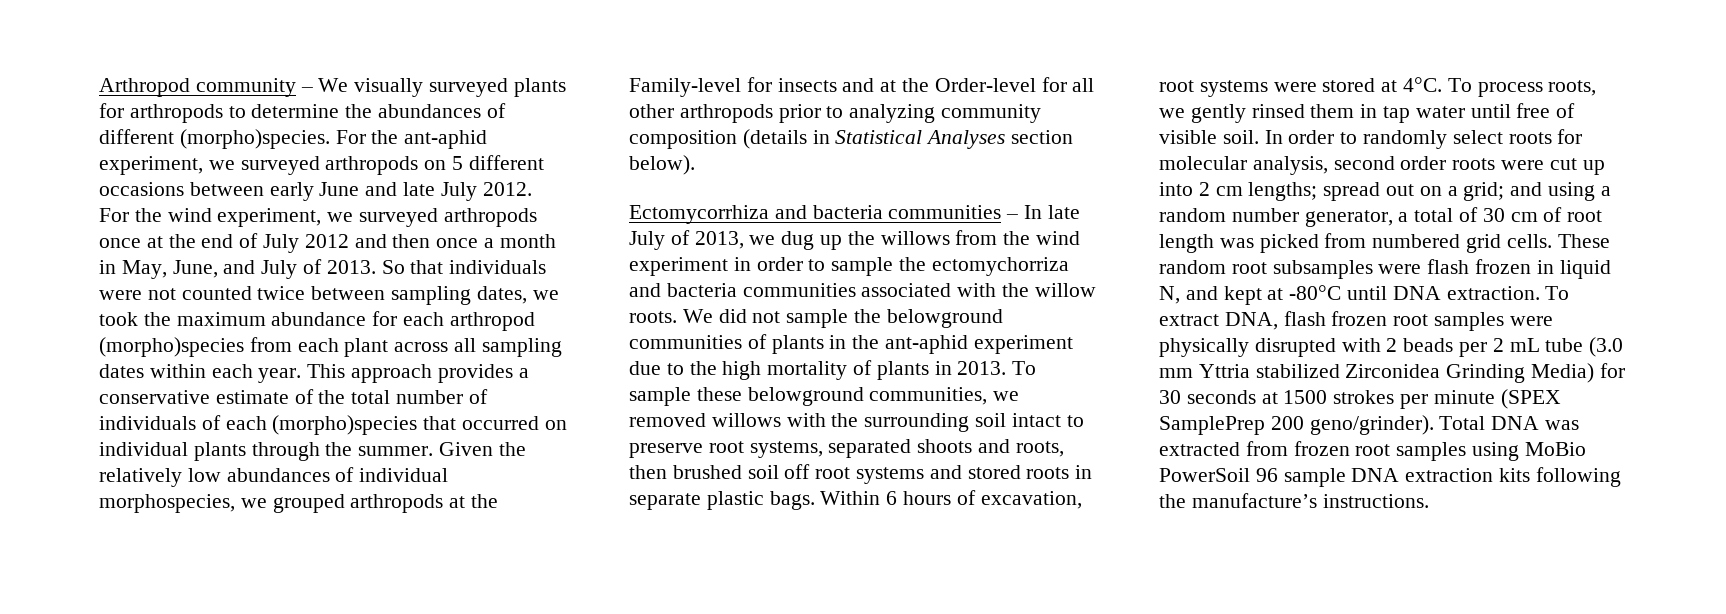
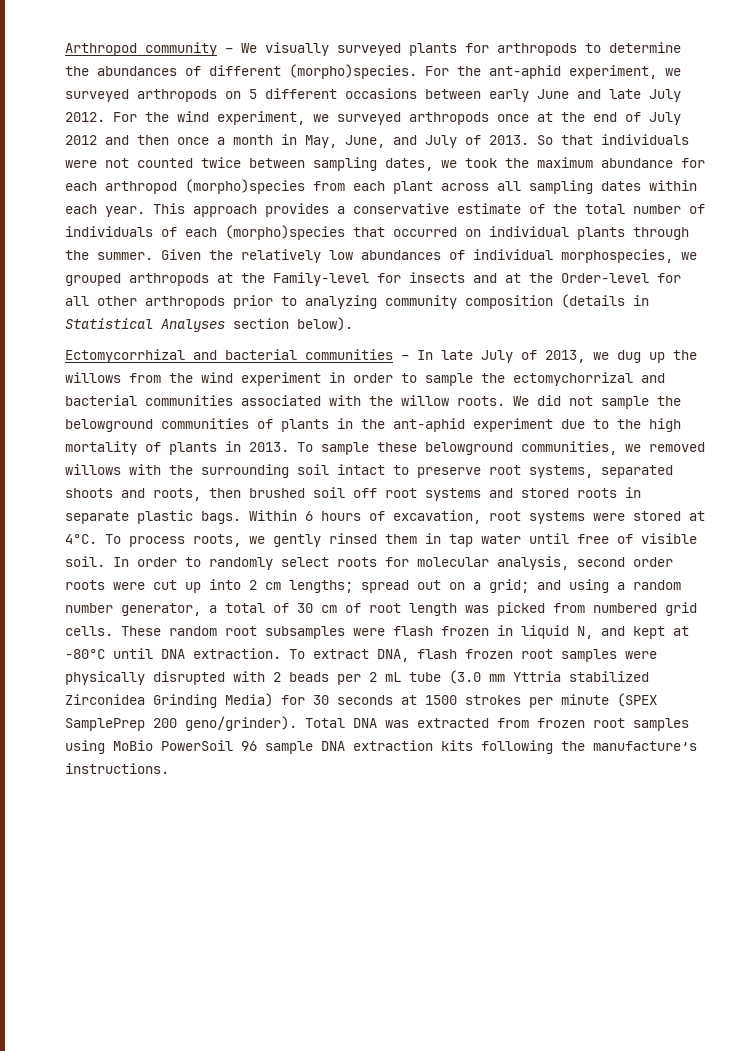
- Ectomycorrhiza and bacteria communities – In late July of 2013, we dug up the willows from the wind experiment in order to sample the ectomychorriza and bacteria communities associated with the willow roots.
+ Ectomycorrhizal and bacterial communities – In late July of 2013, we dug up the willows from the wind experiment in order to sample the ectomychorrizal and bacterial communities associated with the willow roots.

